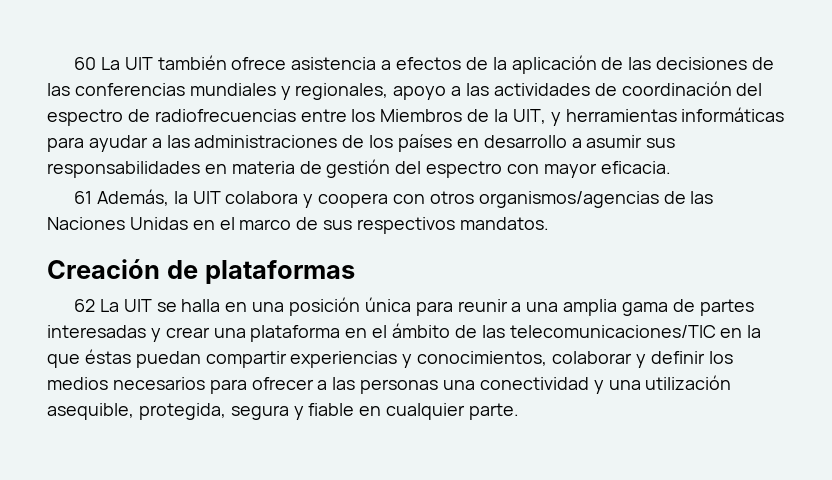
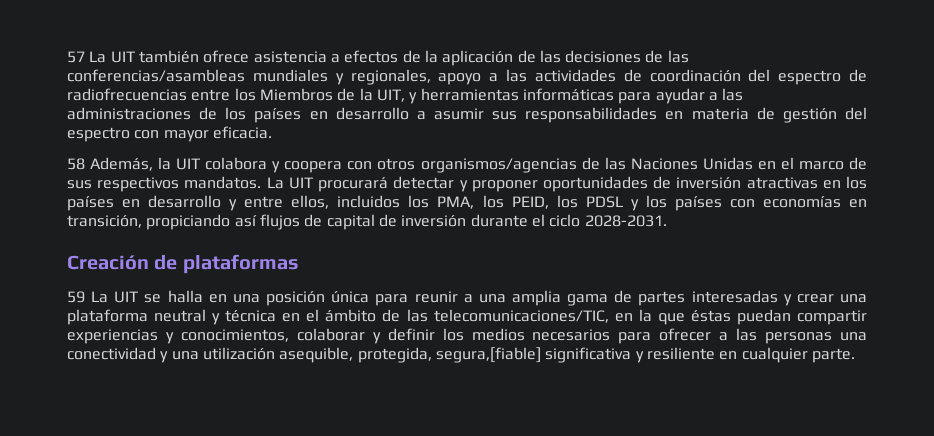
- 60 La UIT también ofrece asistencia a efectos de la aplicación de las decisiones de las conferencias mundiales y regionales, apoyo a las actividades de coordinación del espectro de radiofrecuencias entre los Miembros de la UIT, y herramientas informáticas para ayudar a las administraciones de los países en desarrollo a asumir sus responsabilidades en materia de gestión del espectro con mayor eficacia.
+ 57 La UIT también ofrece asistencia a efectos de la aplicación de las decisiones de las conferencias/asambleas mundiales y regionales, apoyo a las actividades de coordinación del espectro de radiofrecuencias entre los Miembros de la UIT, y herramientas informáticas para ayudar a las administraciones de los países en desarrollo a asumir sus responsabilidades en materia de gestión del espectro con mayor eficacia.
- 61 Además, la UIT colabora y coopera con otros organismos/agencias de las Naciones Unidas en el marco de sus respectivos mandatos.
+ 58 Además, la UIT colabora y coopera con otros organismos/agencias de las Naciones Unidas en el marco de sus respectivos mandatos. La UIT procurará detectar y proponer oportunidades de inversión atractivas en los países en desarrollo y entre ellos, incluidos los PMA, los PEID, los PDSL y los países con economías en transición, propiciando así flujos de capital de inversión durante el ciclo 2028-2031.
- 62 La UIT se halla en una posición única para reunir a una amplia gama de partes interesadas y crear una plataforma en el ámbito de las telecomunicaciones/TIC en la que éstas puedan compartir experiencias y conocimientos, colaborar y definir los medios necesarios para ofrecer a las personas una conectividad y una utilización asequible, protegida, segura y fiable en cualquier parte.
+ 59 La UIT se halla en una posición única para reunir a una amplia gama de partes interesadas y crear una plataforma neutral y técnica en el ámbito de las telecomunicaciones/TIC, en la que éstas puedan compartir experiencias y conocimientos, colaborar y definir los medios necesarios para ofrecer a las personas una conectividad y una utilización asequible, protegida, segura,[fiable] significativa y resiliente en cualquier parte.

